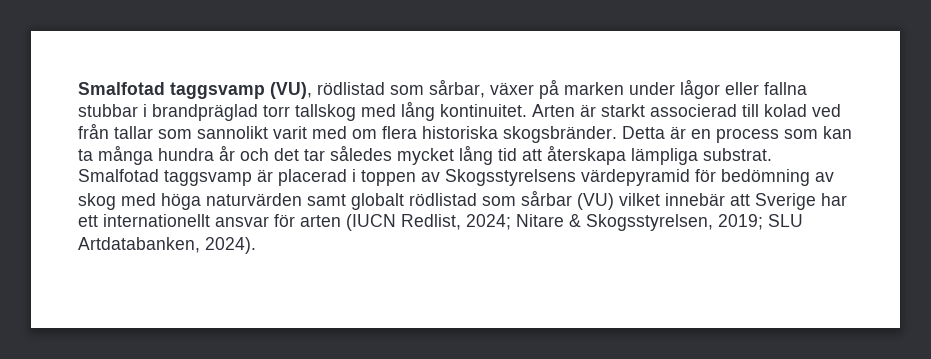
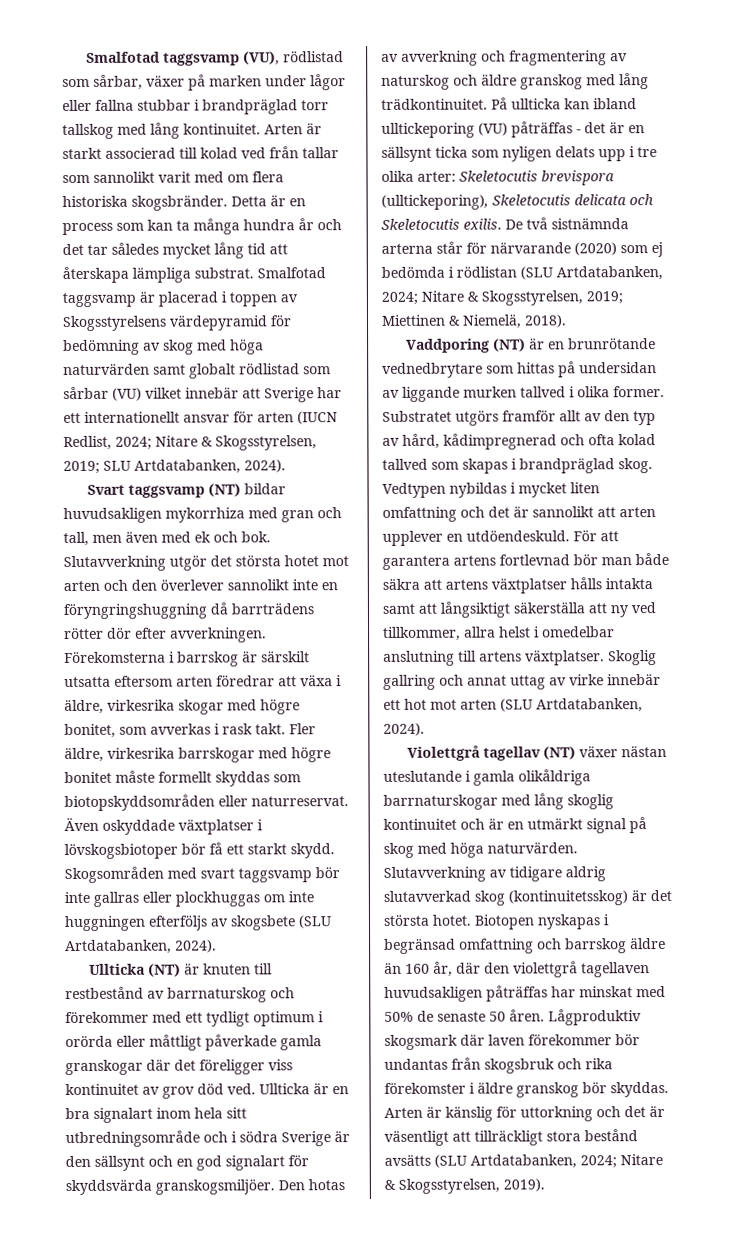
+ Svart taggsvamp (NT) bildar huvudsakligen mykorrhiza med gran och tall, men även med ek och bok. Slutavverkning utgör det största hotet mot arten och den överlever sannolikt inte en föryngringshuggning då barrträdens rötter dör efter avverkningen. Förekomsterna i barrskog är särskilt utsatta eftersom arten föredrar att växa i äldre, virkesrika skogar med högre bonitet, som avverkas i rask takt. Fler äldre, virkesrika barrskogar med högre bonitet måste formellt skyddas som biotopskyddsområden eller naturreservat. Även oskyddade växtplatser i lövskogsbiotoper bör få ett starkt skydd. Skogsområden med svart taggsvamp bör inte gallras eller plockhuggas om inte huggningen efterföljs av skogsbete (SLU Artdatabanken, 2024).
+ Ullticka (NT) är knuten till restbestånd av barrnaturskog och förekommer med ett tydligt optimum i orörda eller måttligt påverkade gamla granskogar där det föreligger viss kontinuitet av grov död ved. Ullticka är en bra signalart inom hela sitt utbredningsområde och i södra Sverige är den sällsynt och en god signalart för skyddsvärda granskogsmiljöer. Den hotas av avverkning och fragmentering av naturskog och äldre granskog med lång trädkontinuitet. På ullticka kan ibland ulltickeporing (VU) påträffas - det är en sällsynt ticka som nyligen delats upp i tre olika arter: Skeletocutis brevispora (ulltickeporing), Skeletocutis delicata och Skeletocutis exilis. De två sistnämnda arterna står för närvarande (2020) som ej bedömda i rödlistan (SLU Artdatabanken, 2024; Nitare & Skogsstyrelsen, 2019; Miettinen & Niemelä, 2018).
+ Vaddporing (NT) är en brunrötande vednedbrytare som hittas på undersidan av liggande murken tallved i olika former. Substratet utgörs framför allt av den typ av hård, kådimpregnerad och ofta kolad tallved som skapas i brandpräglad skog. Vedtypen nybildas i mycket liten omfattning och det är sannolikt att arten upplever en utdöendeskuld. För att garantera artens fortlevnad bör man både säkra att artens växtplatser hålls intakta samt att långsiktigt säkerställa att ny ved tillkommer, allra helst i omedelbar anslutning till artens växtplatser. Skoglig gallring och annat uttag av virke innebär ett hot mot arten (SLU Artdatabanken, 2024).
+ Violettgrå tagellav (NT) växer nästan uteslutande i gamla olikåldriga barrnaturskogar med lång skoglig kontinuitet och är en utmärkt signal på skog med höga naturvärden. Slutavverkning av tidigare aldrig slutavverkad skog (kontinuitetsskog) är det största hotet. Biotopen nyskapas i begränsad omfattning och barrskog äldre än 160 år, där den violettgrå tagellaven huvudsakligen påträffas har minskat med 50% de senaste 50 åren. Lågproduktiv skogsmark där laven förekommer bör undantas från skogsbruk och rika förekomster i äldre granskog bör skyddas. Arten är känslig för uttorkning och det är väsentligt att tillräckligt stora bestånd avsätts (SLU Artdatabanken, 2024; Nitare & Skogsstyrelsen, 2019).

